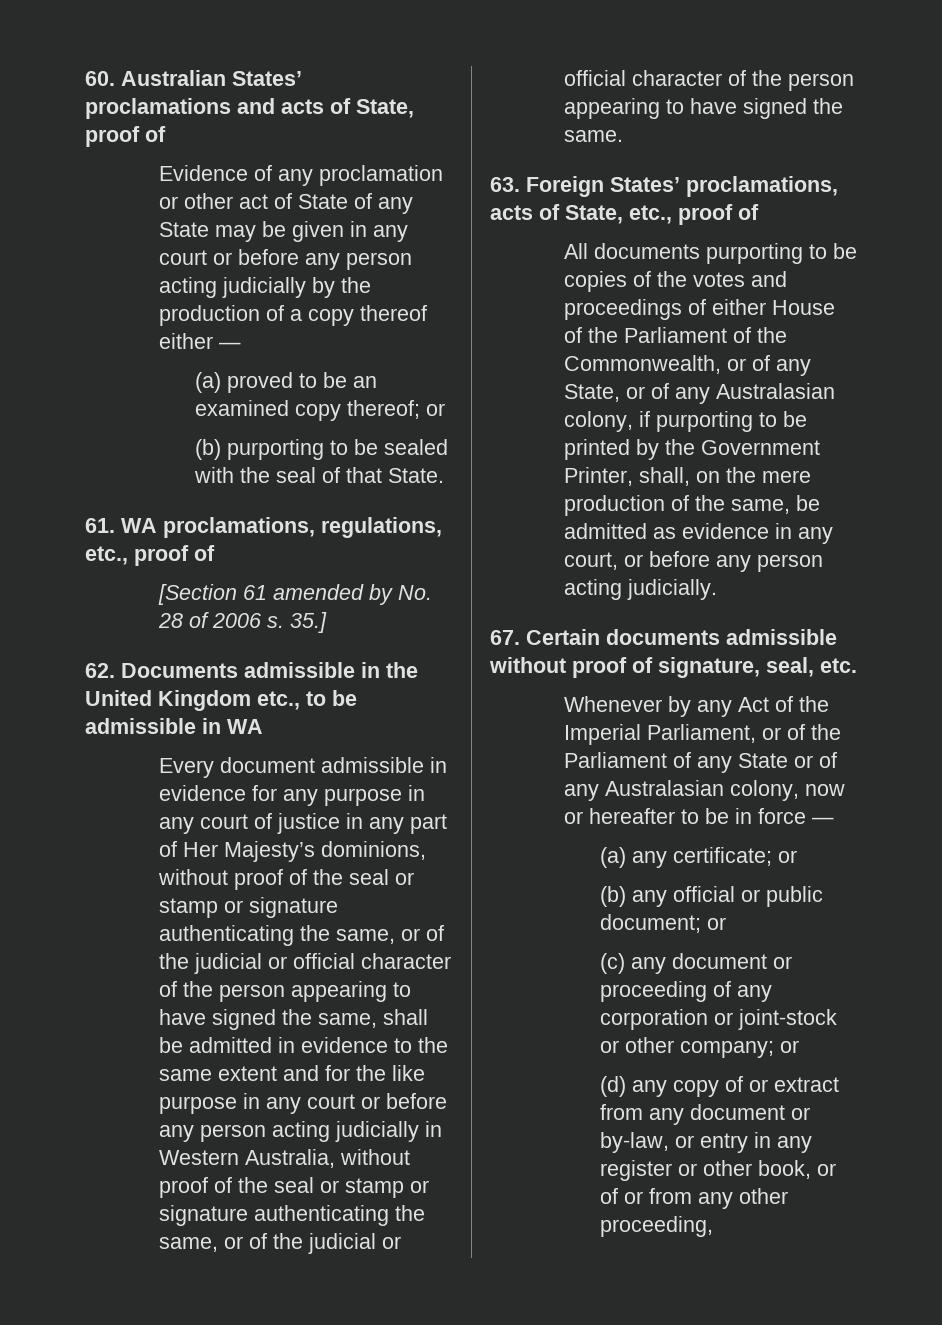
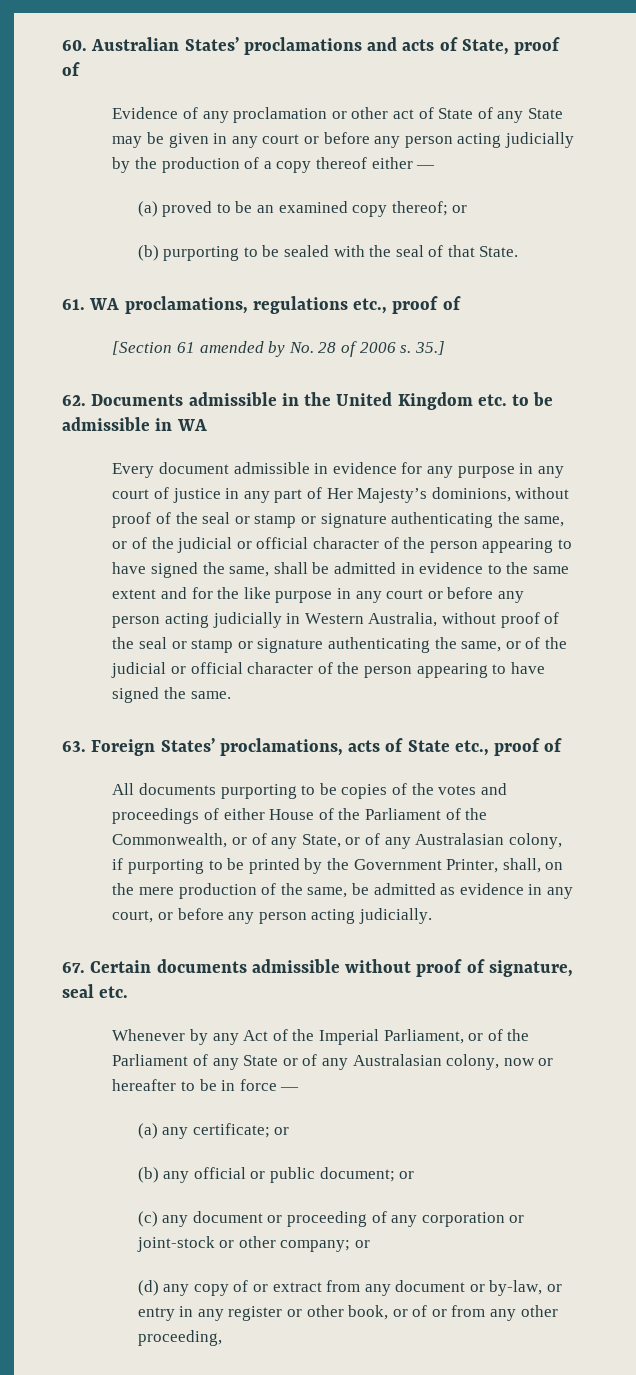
- 61. WA proclamations, regulations, etc., proof of
+ 61. WA proclamations, regulations etc., proof of
- 62. Documents admissible in the United Kingdom etc., to be admissible in WA
+ 62. Documents admissible in the United Kingdom etc. to be admissible in WA
- 63. Foreign States’ proclamations, acts of State, etc., proof of
+ 63. Foreign States’ proclamations, acts of State etc., proof of
- 67. Certain documents admissible without proof of signature, seal, etc.
+ 67. Certain documents admissible without proof of signature, seal etc.

